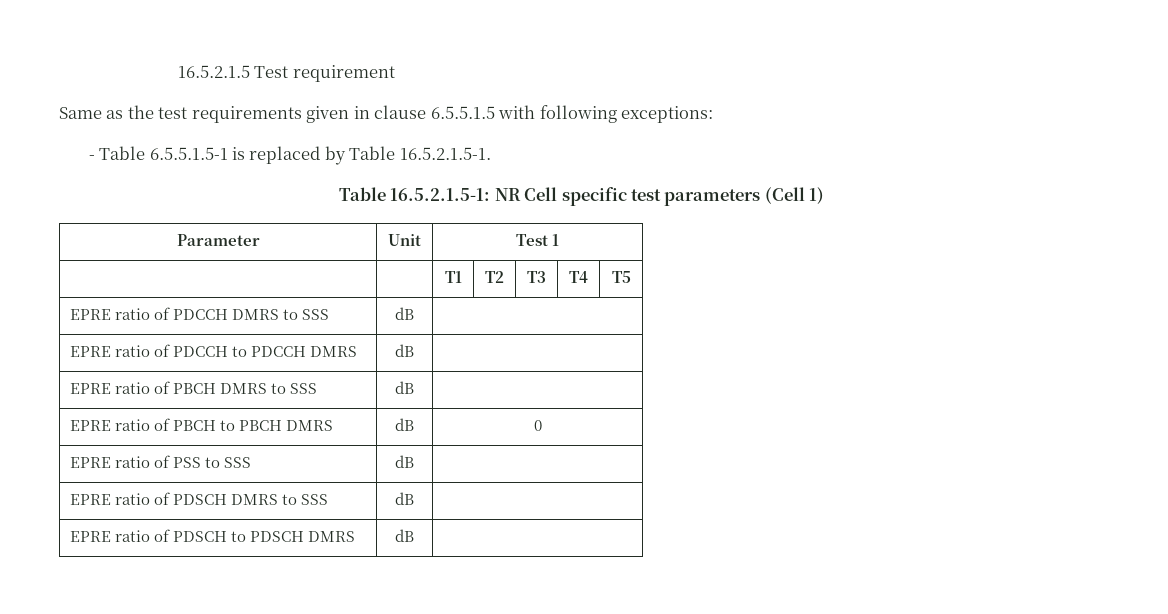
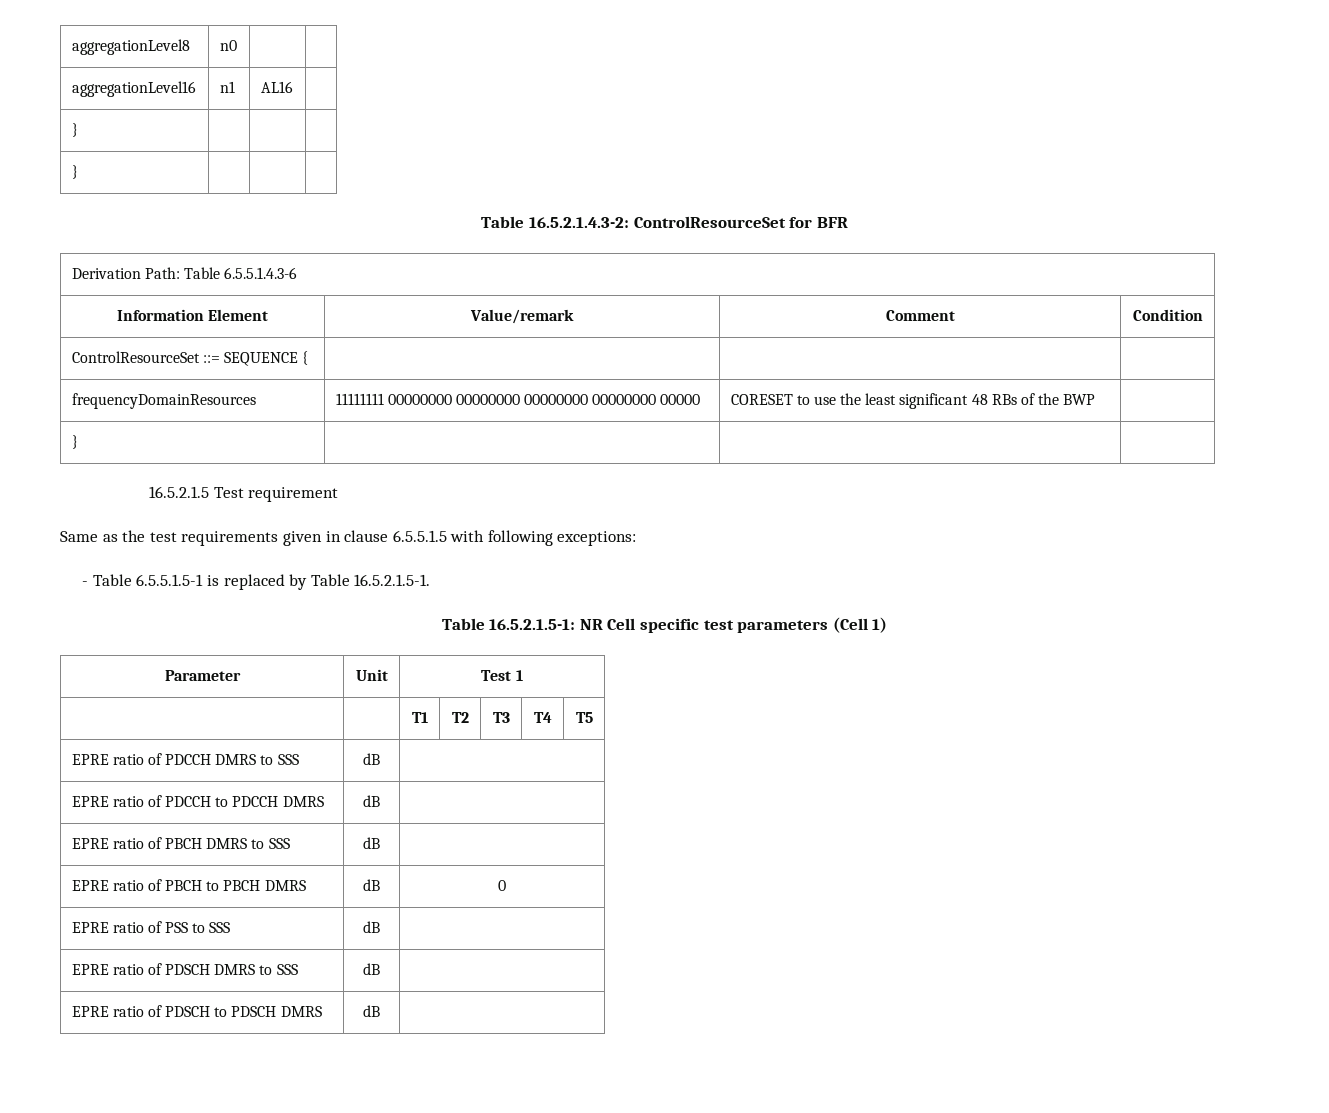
+ aggregationLevel8 | n0 | |
+ aggregationLevel16 | n1 | AL16 |
+ } | | |
+ } | | |
+ Table 16.5.2.1.4.3-2: ControlResourceSet for BFR
+ Derivation Path: Table 6.5.5.1.4.3-6
+ Information Element | Value/remark | Comment | Condition
+ ControlResourceSet ::= SEQUENCE { | | |
+ frequencyDomainResources | 11111111 00000000 00000000 00000000 00000000 00000 | CORESET to use the least significant 48 RBs of the BWP |
+ } | | |

